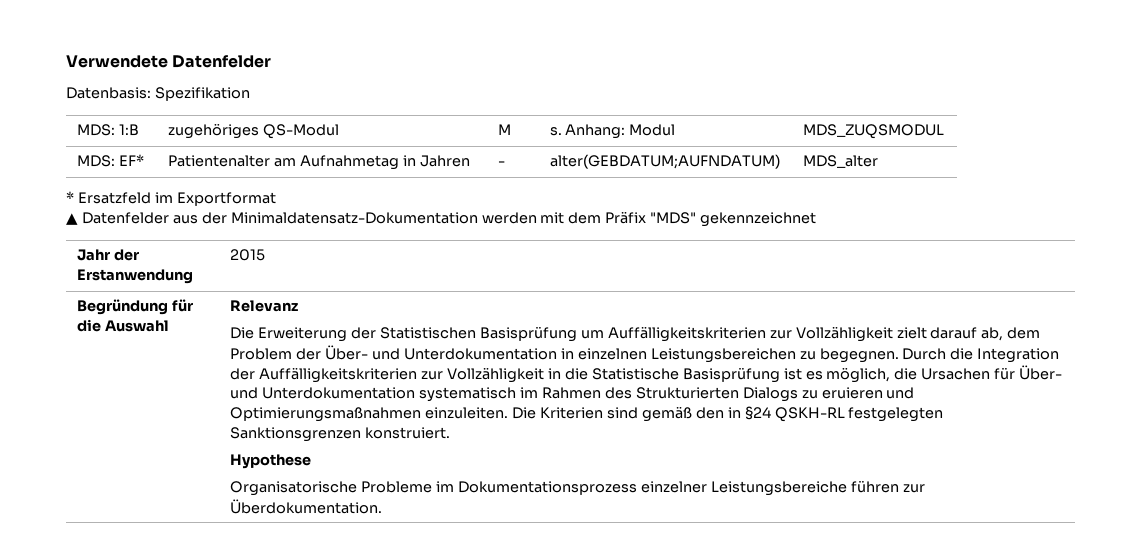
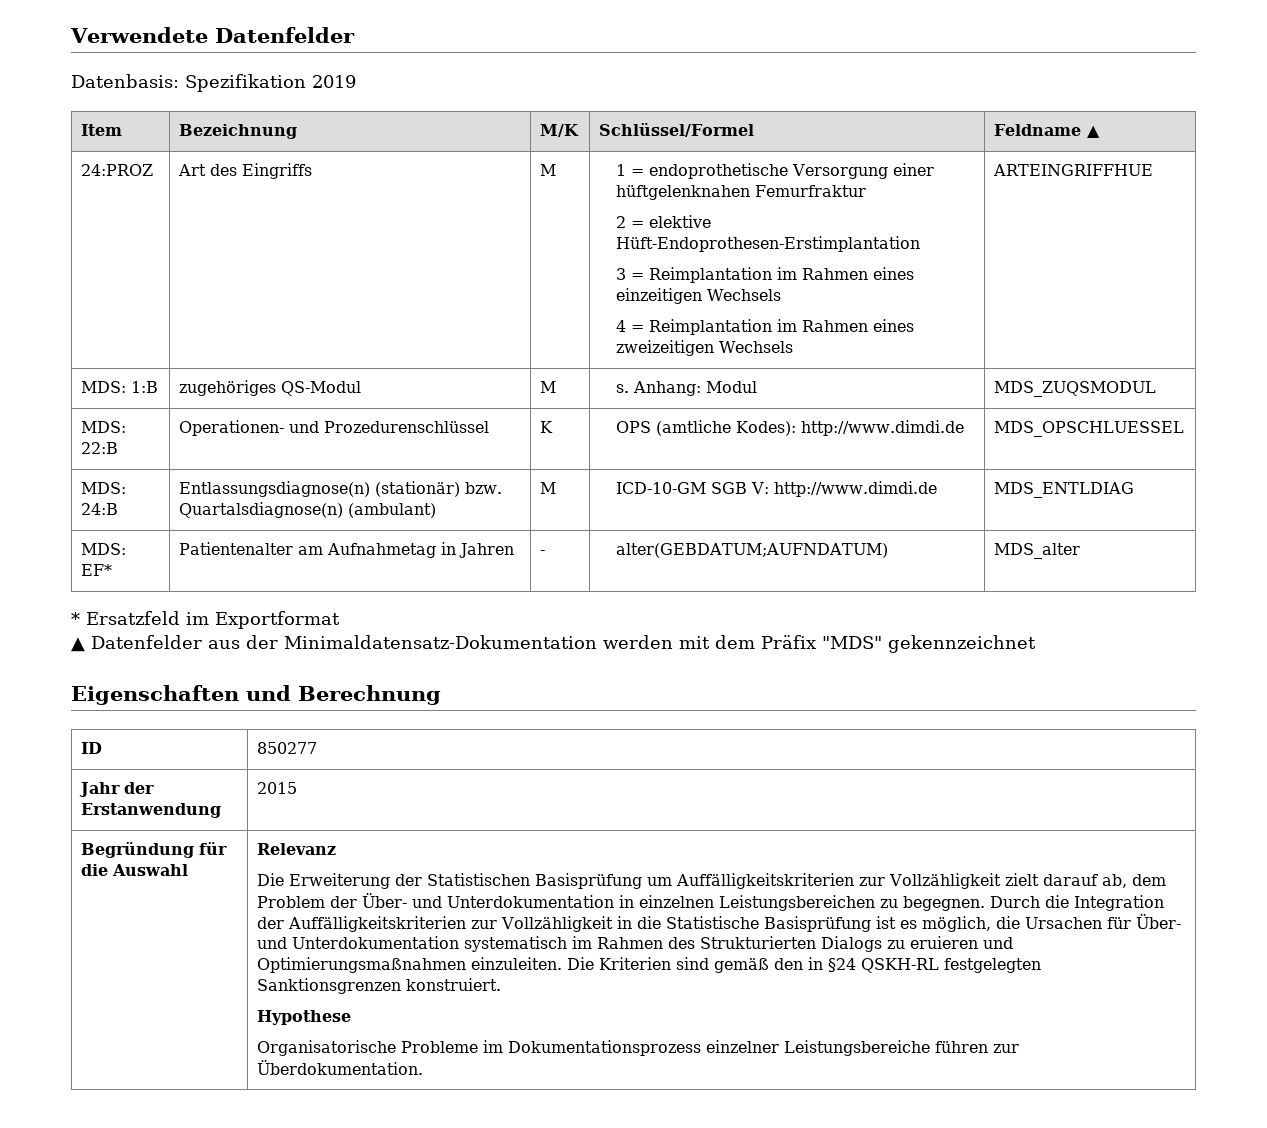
- Datenbasis: Spezifikation
+ Datenbasis: Spezifikation 2019
+ Item | Bezeichnung | M/K | Schlüssel/Formel | Feldname ▲
+ 24:PROZ | Art des Eingriffs | M | 1 = endoprothetische Versorgung einer hüftgelenknahen Femurfraktur
+ 2 = elektive Hüft-Endoprothesen-Erstimplantation
+ 3 = Reimplantation im Rahmen eines einzeitigen Wechsels
+ 4 = Reimplantation im Rahmen eines zweizeitigen Wechsels | ARTEINGRIFFHUE
+ MDS: 22:B | Operationen- und Prozedurenschlüssel | K | OPS (amtliche Kodes): http://www.dimdi.de | MDS_OPSCHLUESSEL
+ MDS: 24:B | Entlassungsdiagnose(n) (stationär) bzw. Quartalsdiagnose(n) (ambulant) | M | ICD-10-GM SGB V: http://www.dimdi.de | MDS_ENTLDIAG
+ Eigenschaften und Berechnung
+ ID | 850277

